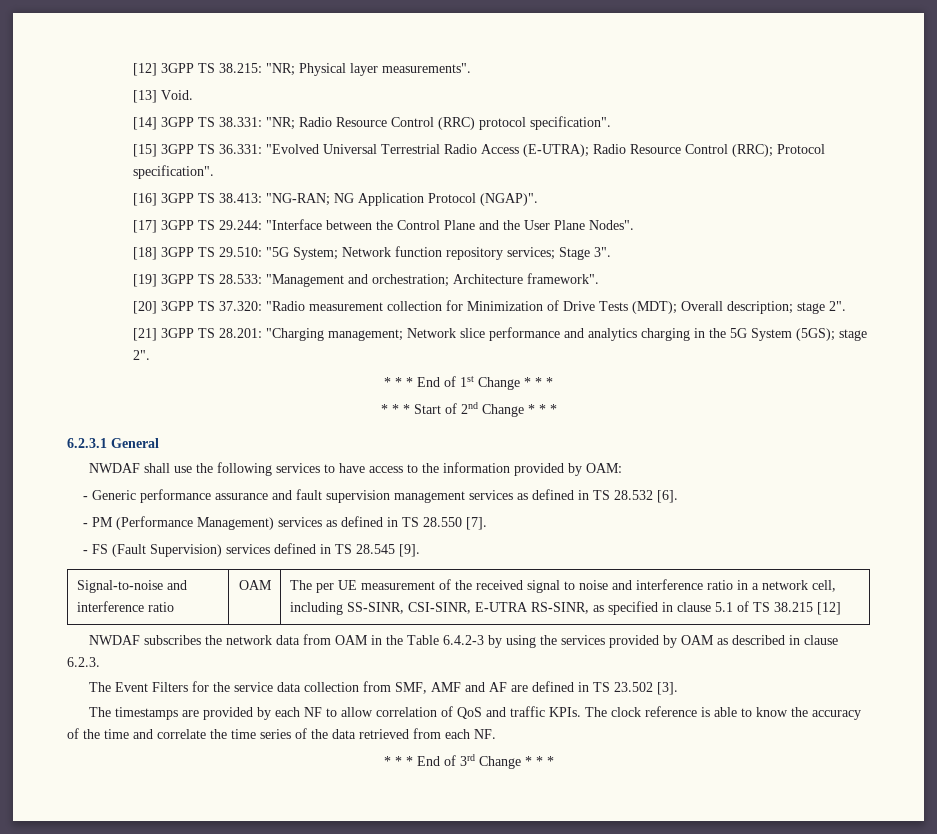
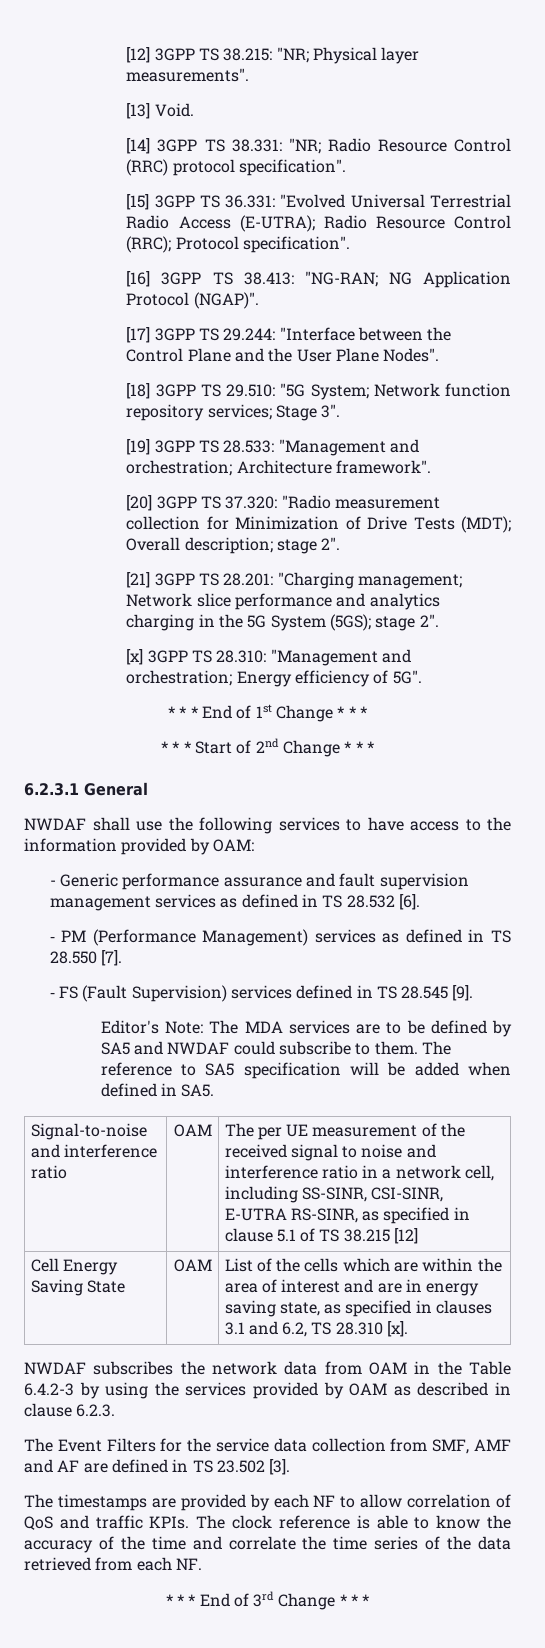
+ [x] 3GPP TS 28.310: "Management and orchestration; Energy efficiency of 5G".
+ Editor's Note: The MDA services are to be defined by SA5 and NWDAF could subscribe to them. The reference to SA5 specification will be added when defined in SA5.
+ Cell Energy Saving State | OAM | List of the cells which are within the area of interest and are in energy saving state, as specified in clauses 3.1 and 6.2, TS 28.310 [x].

